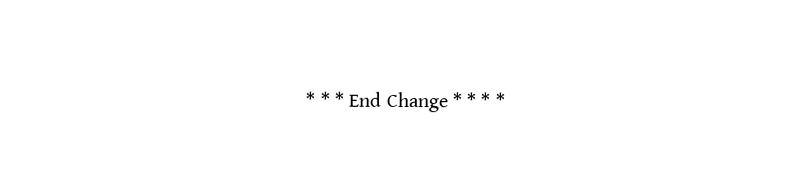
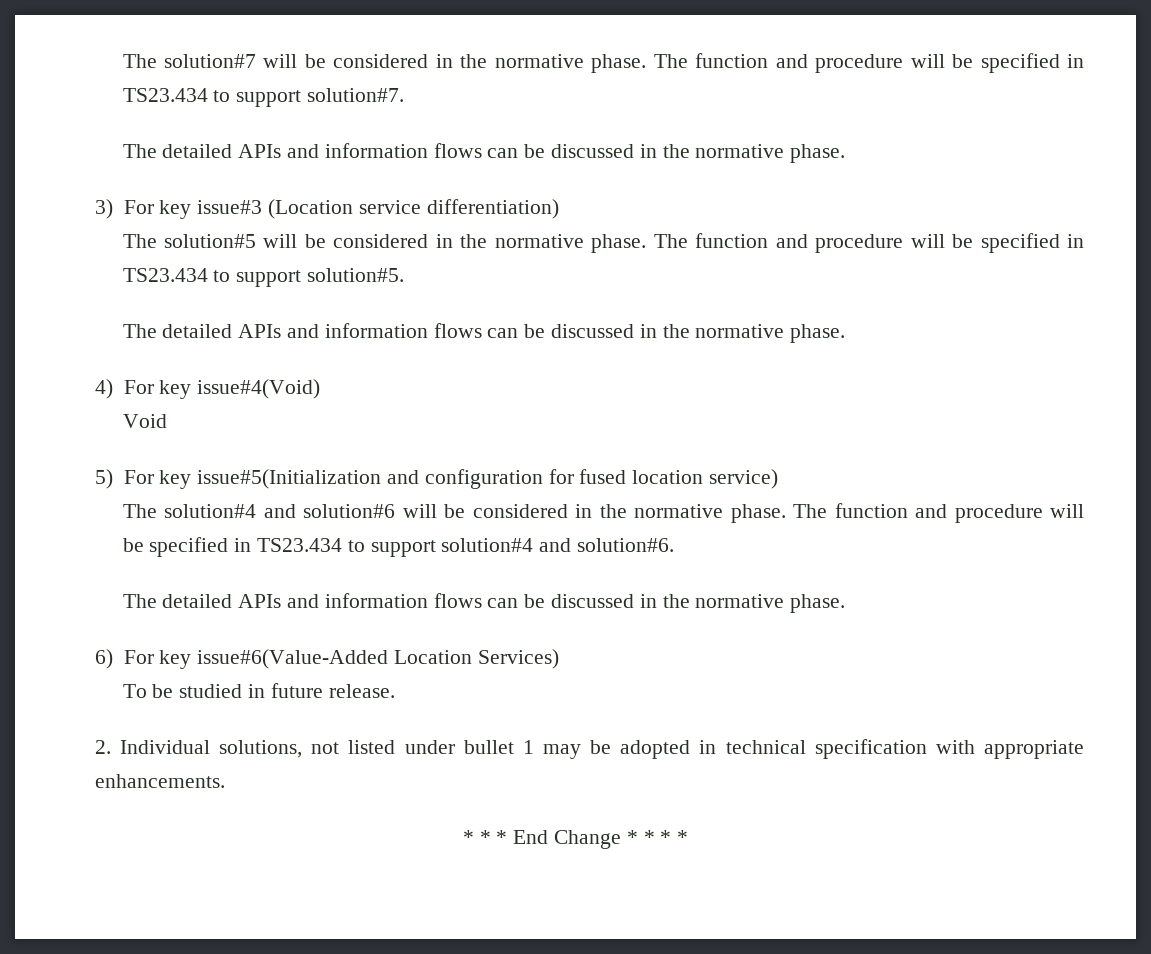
+ The solution#7 will be considered in the normative phase. The function and procedure will be specified in TS23.434 to support solution#7.
+ The detailed APIs and information flows can be discussed in the normative phase.
+ 3) For key issue#3 (Location service differentiation)
+ The solution#5 will be considered in the normative phase. The function and procedure will be specified in TS23.434 to support solution#5.
+ The detailed APIs and information flows can be discussed in the normative phase.
+ 4) For key issue#4(Void)
+ Void
+ 5) For key issue#5(Initialization and configuration for fused location service)
+ The solution#4 and solution#6 will be considered in the normative phase. The function and procedure will be specified in TS23.434 to support solution#4 and solution#6.
+ The detailed APIs and information flows can be discussed in the normative phase.
+ 6) For key issue#6(Value-Added Location Services)
+ To be studied in future release.
+ 2. Individual solutions, not listed under bullet 1 may be adopted in technical specification with appropriate enhancements.

